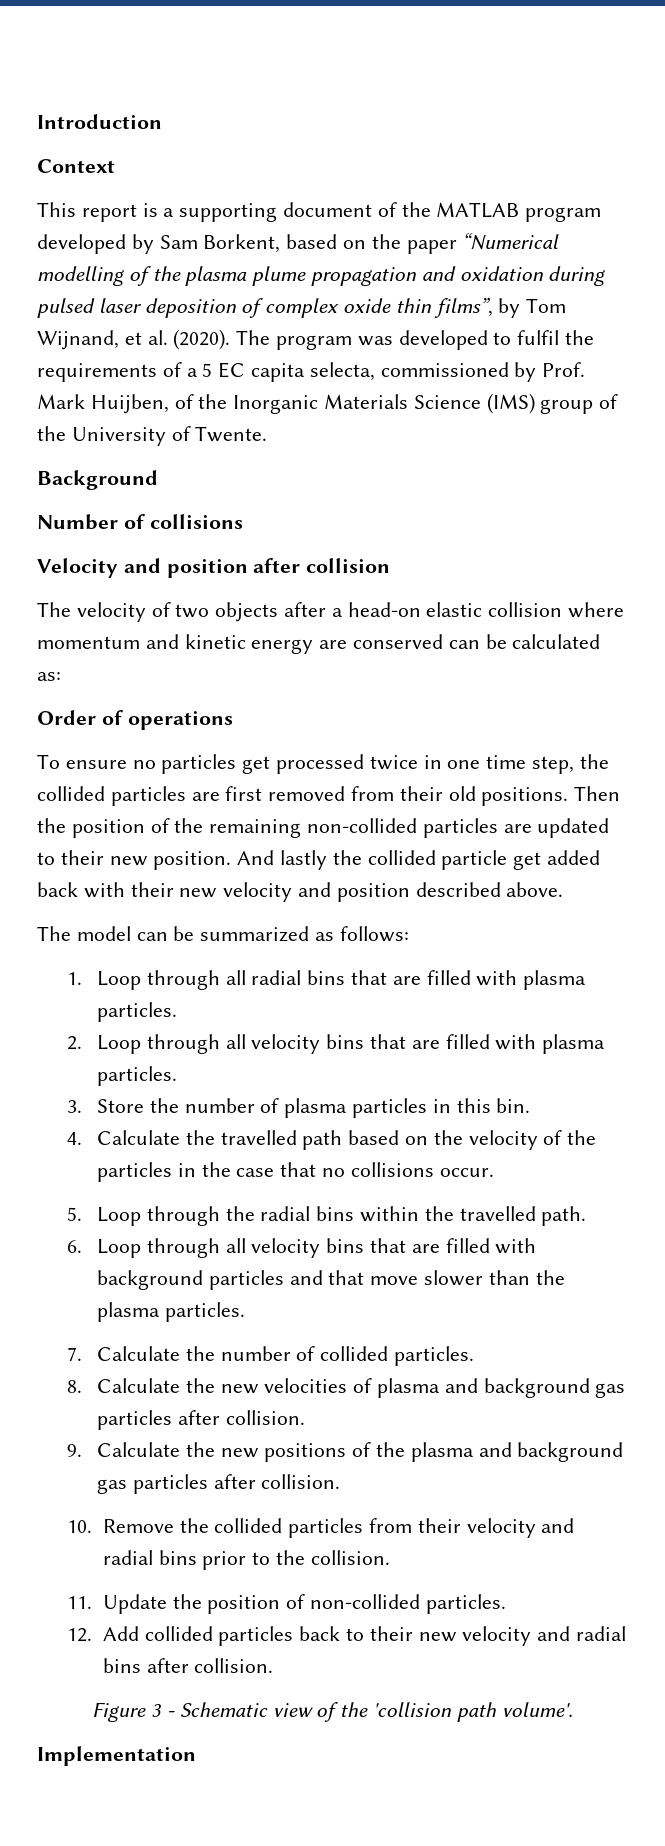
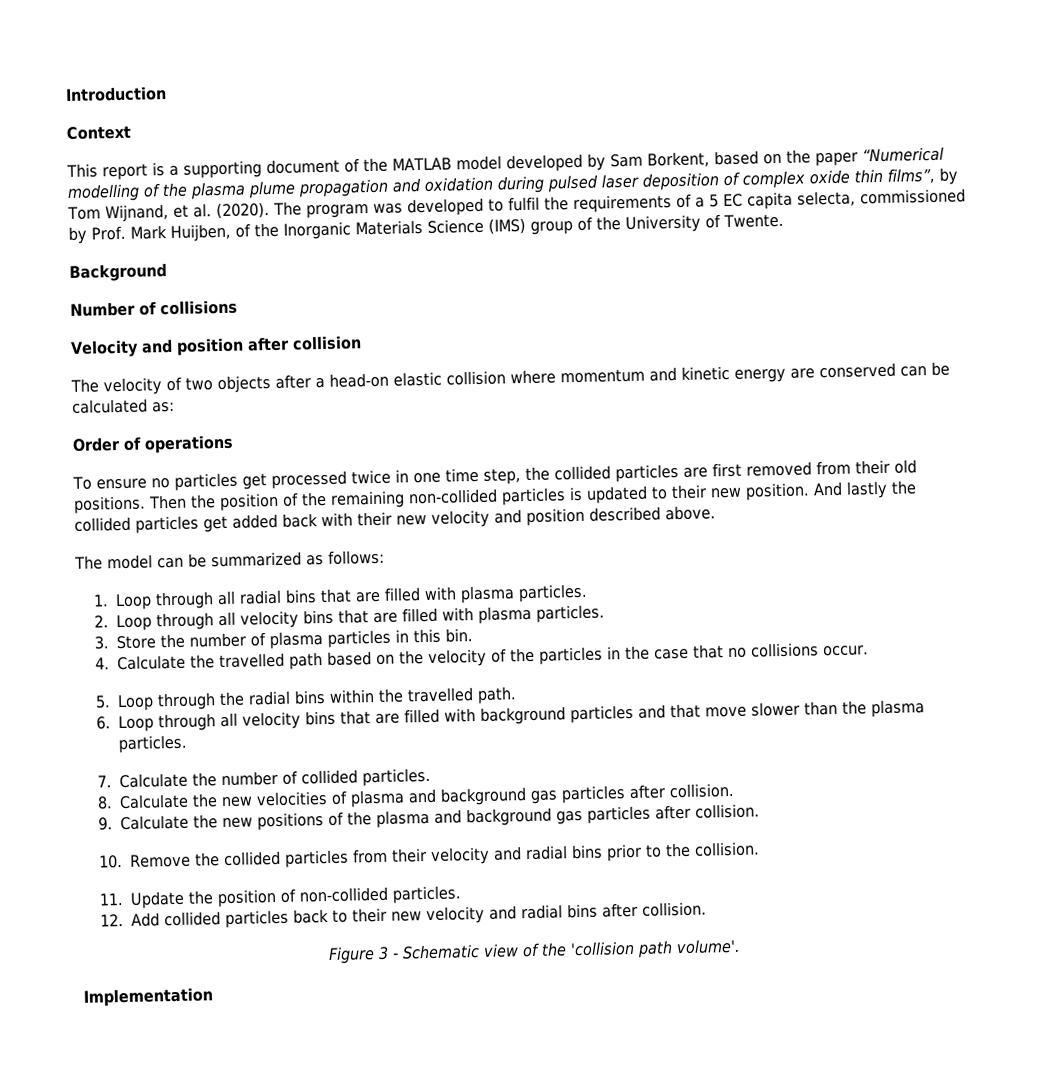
- This report is a supporting document of the MATLAB program developed by Sam Borkent, based on the paper “Numerical modelling of the plasma plume propagation and oxidation during pulsed laser deposition of complex oxide thin films”, by Tom Wijnand, et al. (2020).
+ This report is a supporting document of the MATLAB model developed by Sam Borkent, based on the paper “Numerical modelling of the plasma plume propagation and oxidation during pulsed laser deposition of complex oxide thin films”, by Tom Wijnand, et al. (2020).
- Then the position of the remaining non-collided particles are updated to their new position.
+ Then the position of the remaining non-collided particles is updated to their new position.
- And lastly the collided particle get added back with their new velocity and position described above.
+ And lastly the collided particles get added back with their new velocity and position described above.

